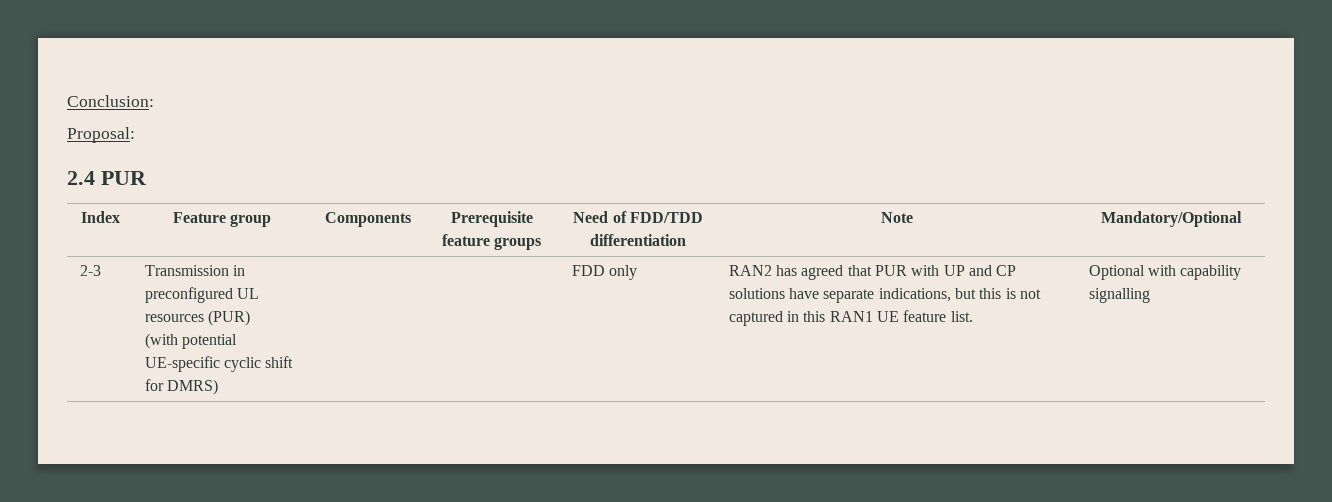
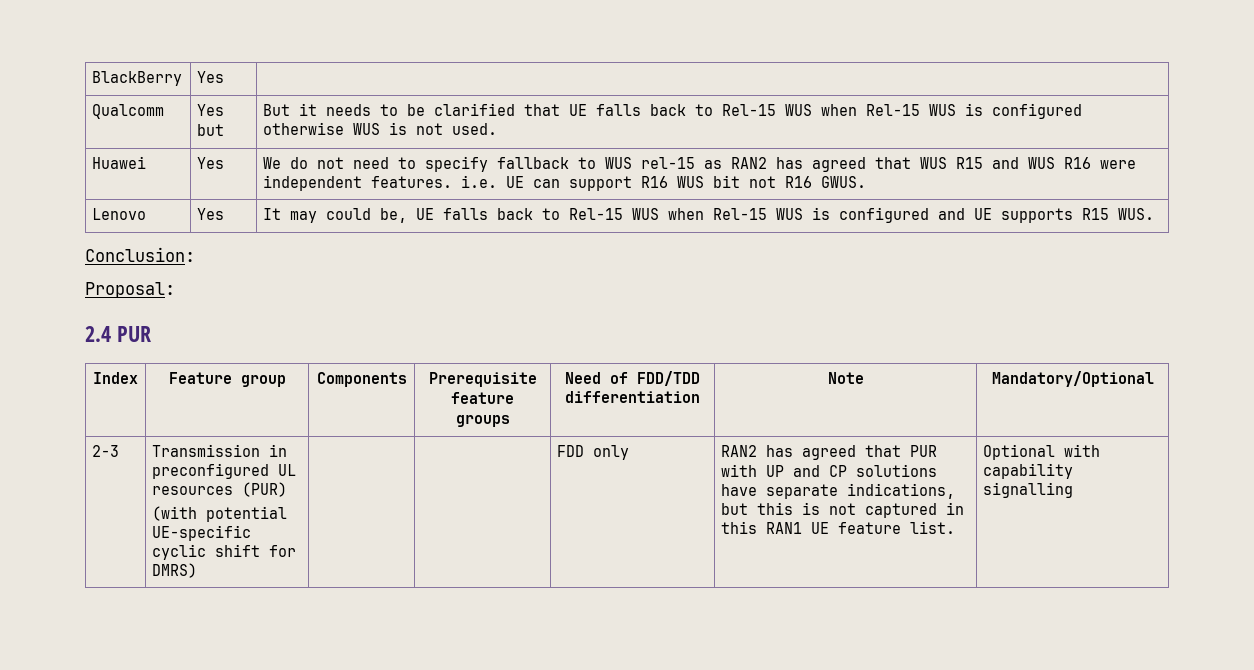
+ BlackBerry | Yes |
+ Qualcomm | Yes but | But it needs to be clarified that UE falls back to Rel-15 WUS when Rel-15 WUS is configured otherwise WUS is not used.
+ Huawei | Yes | We do not need to specify fallback to WUS rel-15 as RAN2 has agreed that WUS R15 and WUS R16 were independent features. i.e. UE can support R16 WUS bit not R16 GWUS.
+ Lenovo | Yes | It may could be, UE falls back to Rel-15 WUS when Rel-15 WUS is configured and UE supports R15 WUS.

